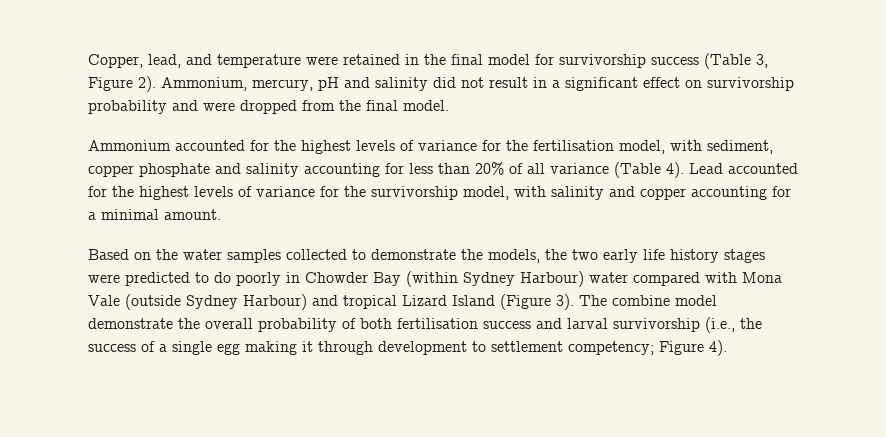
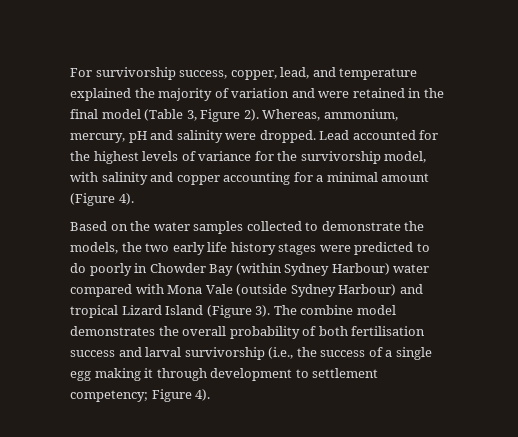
- Copper, lead, and temperature were retained in the final model for survivorship success (Table 3, Figure 2).
+ For survivorship success, copper, lead, and temperature explained the majority of variation and were retained in the final model (Table 3, Figure 2).
- Ammonium, mercury, pH and salinity did not result in a significant effect on survivorship probability and were dropped from the final model.
- Ammonium accounted for the highest levels of variance for the fertilisation model, with sediment, copper phosphate and salinity accounting for less than 20% of all variance (Table 4).
+ Whereas, ammonium, mercury, pH and salinity were dropped.
- Lead accounted for the highest levels of variance for the survivorship model, with salinity and copper accounting for a minimal amount.
+ Lead accounted for the highest levels of variance for the survivorship model, with salinity and copper accounting for a minimal amount (Figure 4).
- The combine model demonstrate the overall probability of both fertilisation success and larval survivorship (i.e., the success of a single egg making it through development to settlement competency; Figure 4).
+ The combine model demonstrates the overall probability of both fertilisation success and larval survivorship (i.e., the success of a single egg making it through development to settlement competency; Figure 4).

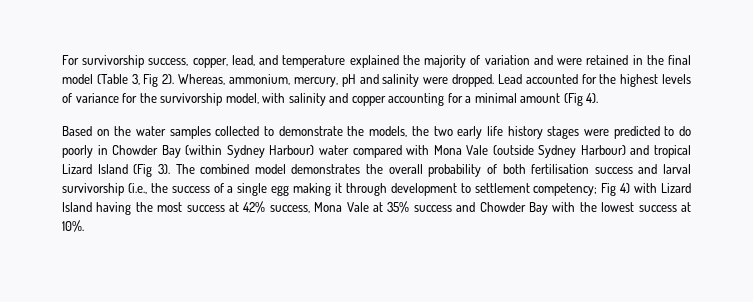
- For survivorship success, copper, lead, and temperature explained the majority of variation and were retained in the final model (Table 3, Figure 2).
+ For survivorship success, copper, lead, and temperature explained the majority of variation and were retained in the final model (Table 3, Fig 2).
- Lead accounted for the highest levels of variance for the survivorship model, with salinity and copper accounting for a minimal amount (Figure 4).
+ Lead accounted for the highest levels of variance for the survivorship model, with salinity and copper accounting for a minimal amount (Fig 4).
- Based on the water samples collected to demonstrate the models, the two early life history stages were predicted to do poorly in Chowder Bay (within Sydney Harbour) water compared with Mona Vale (outside Sydney Harbour) and tropical Lizard Island (Figure 3).
+ Based on the water samples collected to demonstrate the models, the two early life history stages were predicted to do poorly in Chowder Bay (within Sydney Harbour) water compared with Mona Vale (outside Sydney Harbour) and tropical Lizard Island (Fig 3).
- The combine model demonstrates the overall probability of both fertilisation success and larval survivorship (i.e., the success of a single egg making it through development to settlement competency; Figure 4).
+ The combined model demonstrates the overall probability of both fertilisation success and larval survivorship (i.e., the success of a single egg making it through development to settlement competency; Fig 4) with Lizard Island having the most success at 42% success, Mona Vale at 35% success and Chowder Bay with the lowest success at 10%.

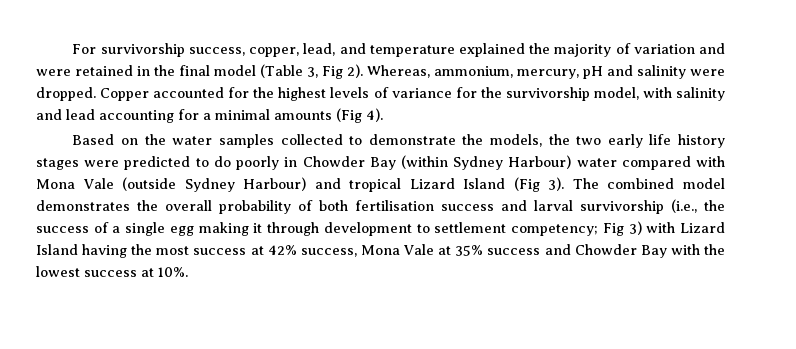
- Lead accounted for the highest levels of variance for the survivorship model, with salinity and copper accounting for a minimal amount (Fig 4).
+ Copper accounted for the highest levels of variance for the survivorship model, with salinity and lead accounting for a minimal amounts (Fig 4).
- The combined model demonstrates the overall probability of both fertilisation success and larval survivorship (i.e., the success of a single egg making it through development to settlement competency; Fig 4) with Lizard Island having the most success at 42% success, Mona Vale at 35% success and Chowder Bay with the lowest success at 10%.
+ The combined model demonstrates the overall probability of both fertilisation success and larval survivorship (i.e., the success of a single egg making it through development to settlement competency; Fig 3) with Lizard Island having the most success at 42% success, Mona Vale at 35% success and Chowder Bay with the lowest success at 10%.

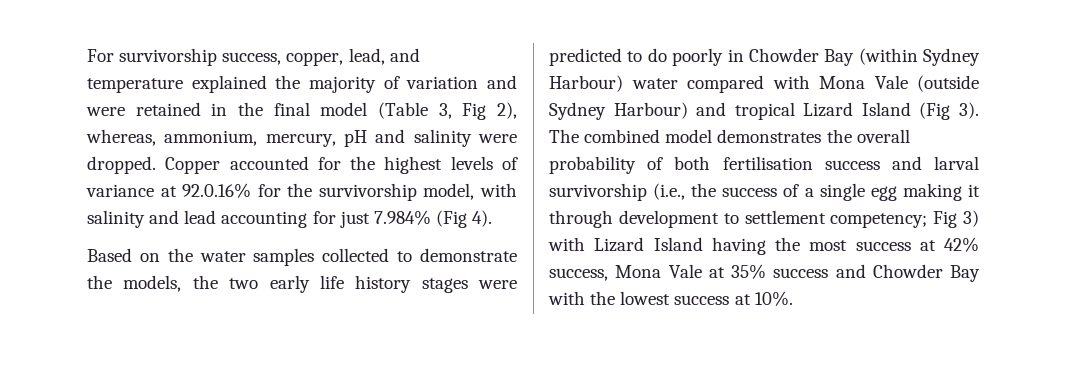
- For survivorship success, copper, lead, and temperature explained the majority of variation and were retained in the final model (Table 3, Fig 2). Whereas, ammonium, mercury, pH and salinity were dropped.
+ For survivorship success, copper, lead, and temperature explained the majority of variation and were retained in the final model (Table 3, Fig 2), whereas, ammonium, mercury, pH and salinity were dropped.
- Copper accounted for the highest levels of variance for the survivorship model, with salinity and lead accounting for a minimal amounts (Fig 4).
+ Copper accounted for the highest levels of variance at 92.0.16% for the survivorship model, with salinity and lead accounting for just 7.984% (Fig 4).

